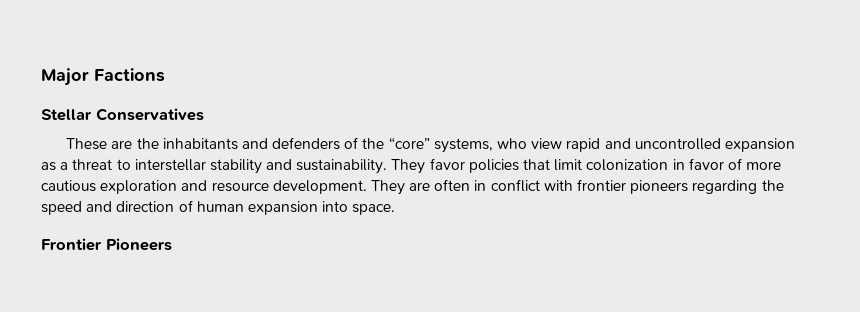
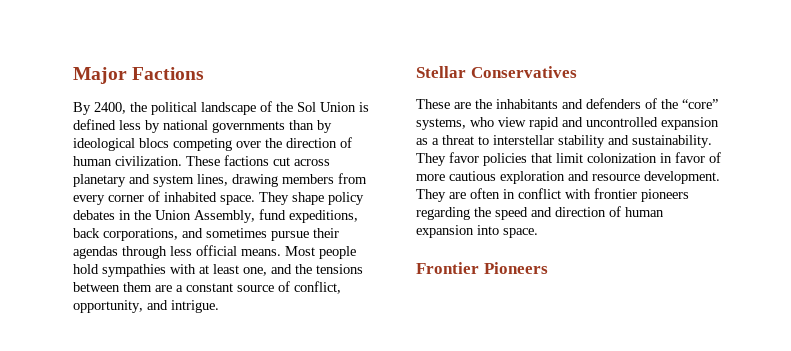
+ By 2400, the political landscape of the Sol Union is defined less by national governments than by ideological blocs competing over the direction of human civilization. These factions cut across planetary and system lines, drawing members from every corner of inhabited space. They shape policy debates in the Union Assembly, fund expeditions, back corporations, and sometimes pursue their agendas through less official means. Most people hold sympathies with at least one, and the tensions between them are a constant source of conflict, opportunity, and intrigue.

